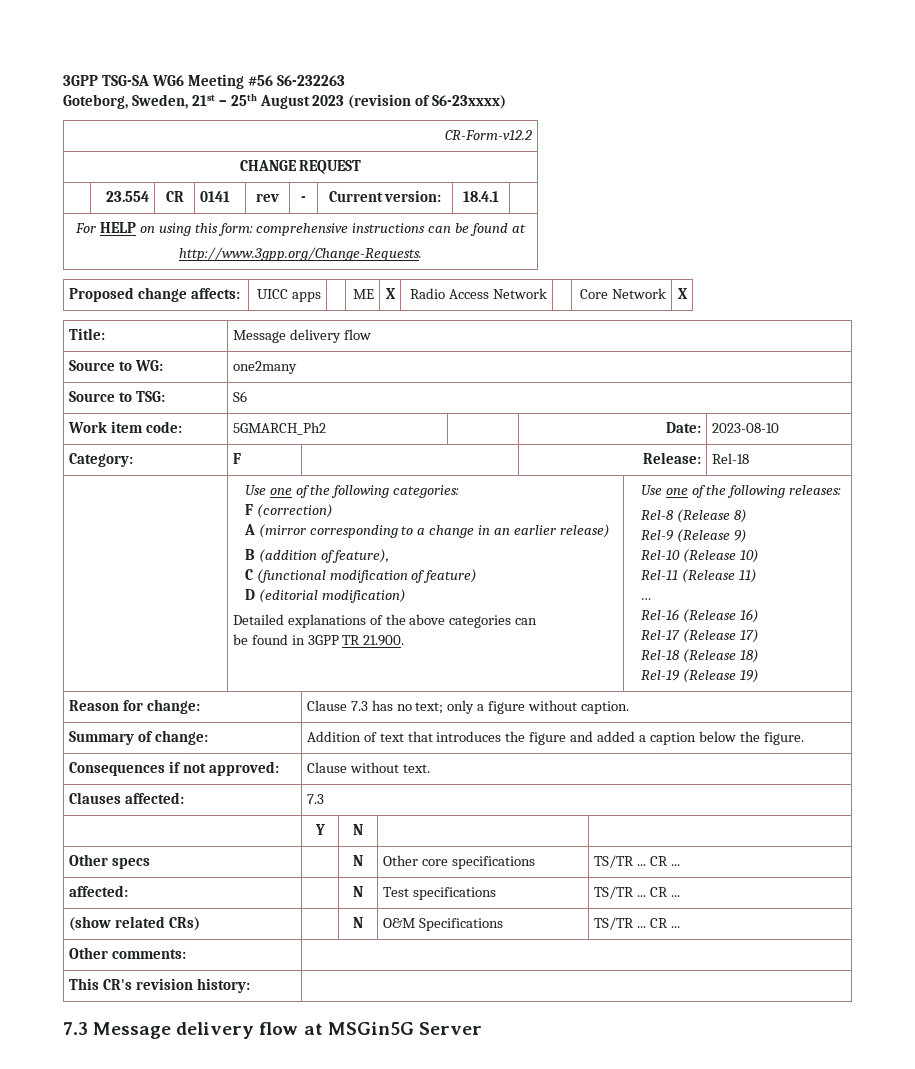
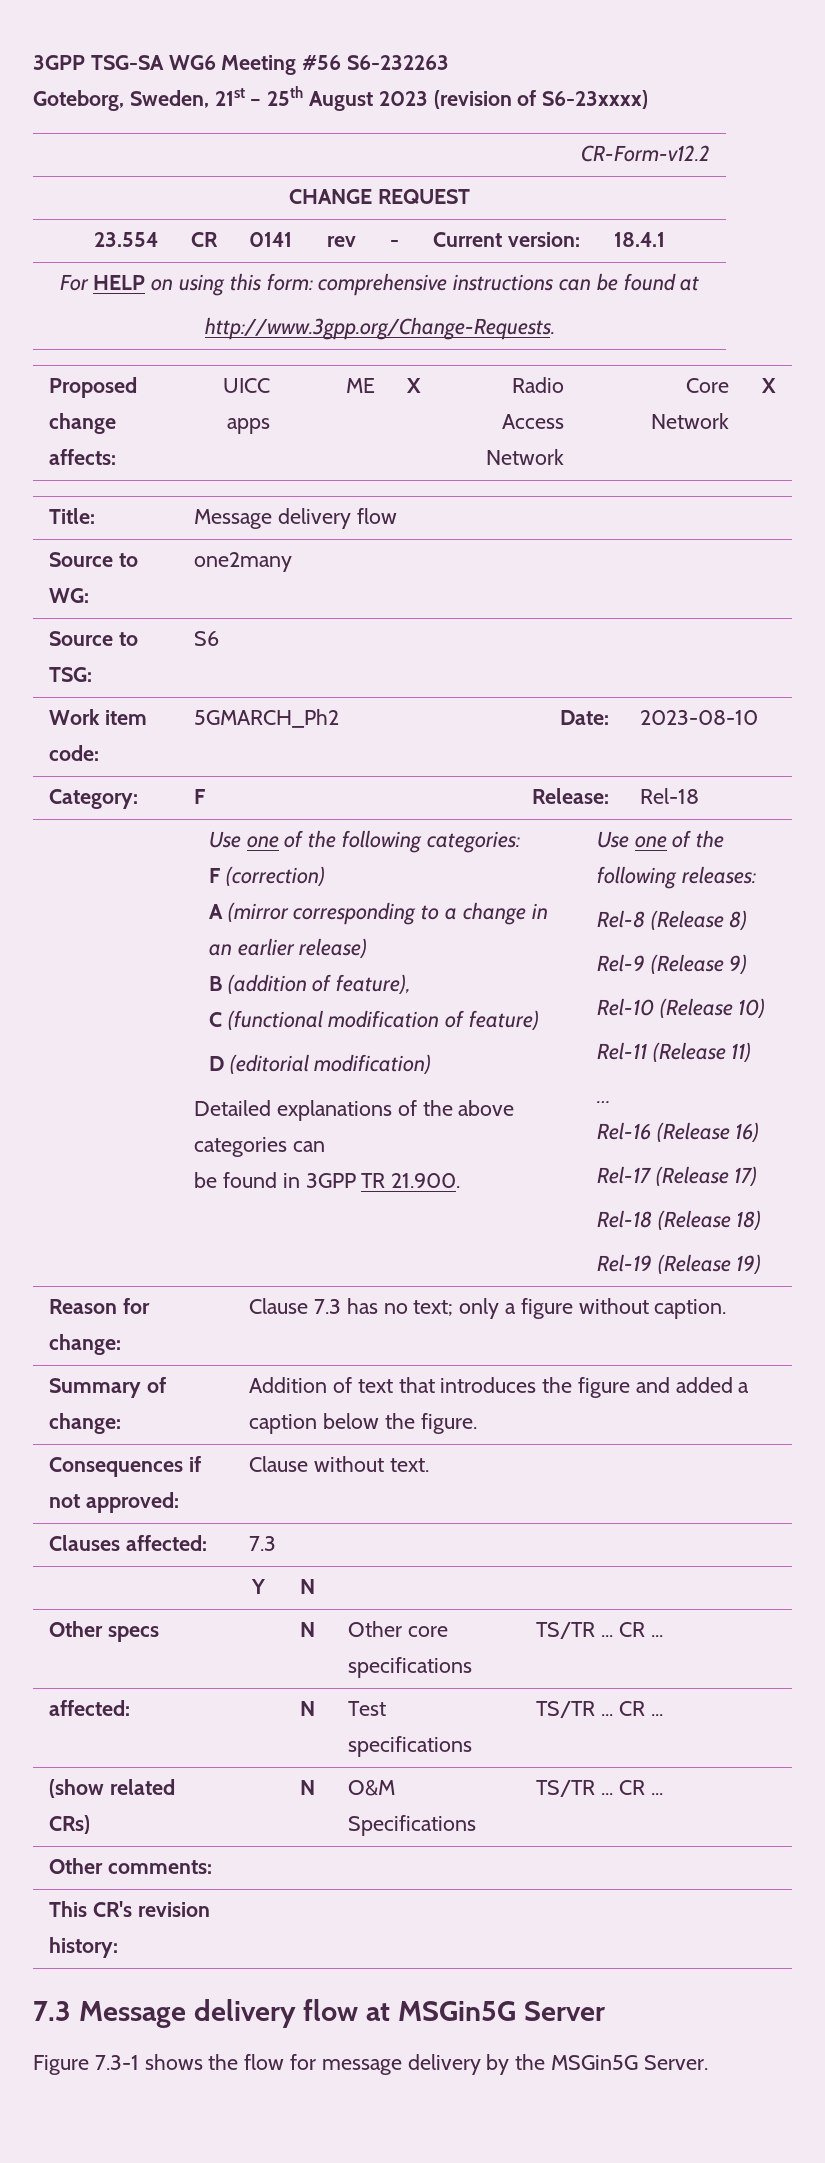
+ Figure 7.3-1 shows the flow for message delivery by the MSGin5G Server.

